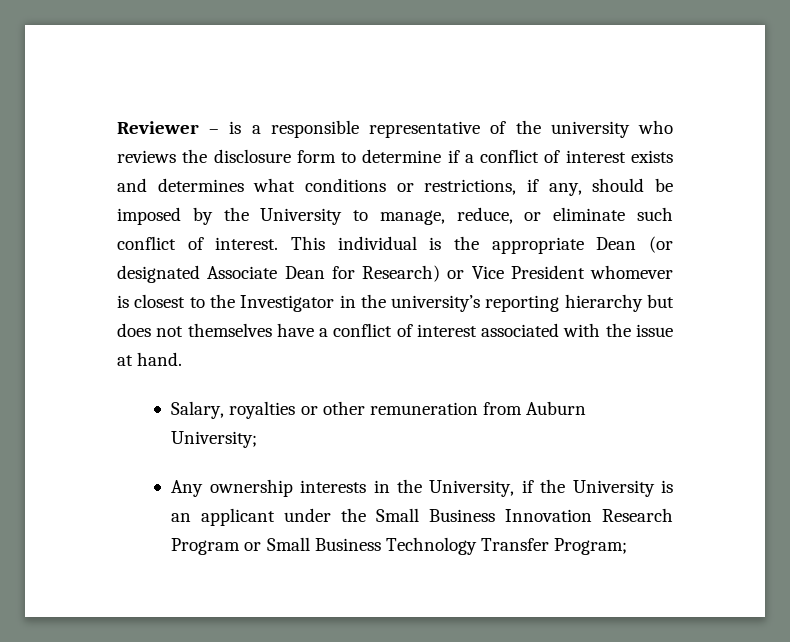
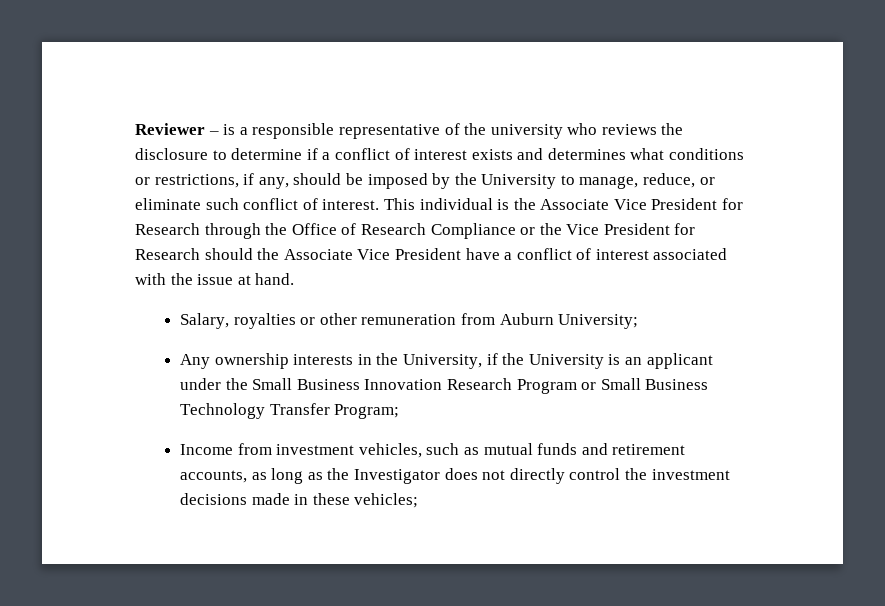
- Reviewer – is a responsible representative of the university who reviews the disclosure form to determine if a conflict of interest exists and determines what conditions or restrictions, if any, should be imposed by the University to manage, reduce, or eliminate such conflict of interest.
+ Reviewer – is a responsible representative of the university who reviews the disclosure to determine if a conflict of interest exists and determines what conditions or restrictions, if any, should be imposed by the University to manage, reduce, or eliminate such conflict of interest.
- This individual is the appropriate Dean (or designated Associate Dean for Research) or Vice President whomever is closest to the Investigator in the university’s reporting hierarchy but does not themselves have a conflict of interest associated with the issue at hand.
+ This individual is the Associate Vice President for Research through the Office of Research Compliance or the Vice President for Research should the Associate Vice President have a conflict of interest associated with the issue at hand.
+ Income from investment vehicles, such as mutual funds and retirement accounts, as long as the Investigator does not directly control the investment decisions made in these vehicles;

